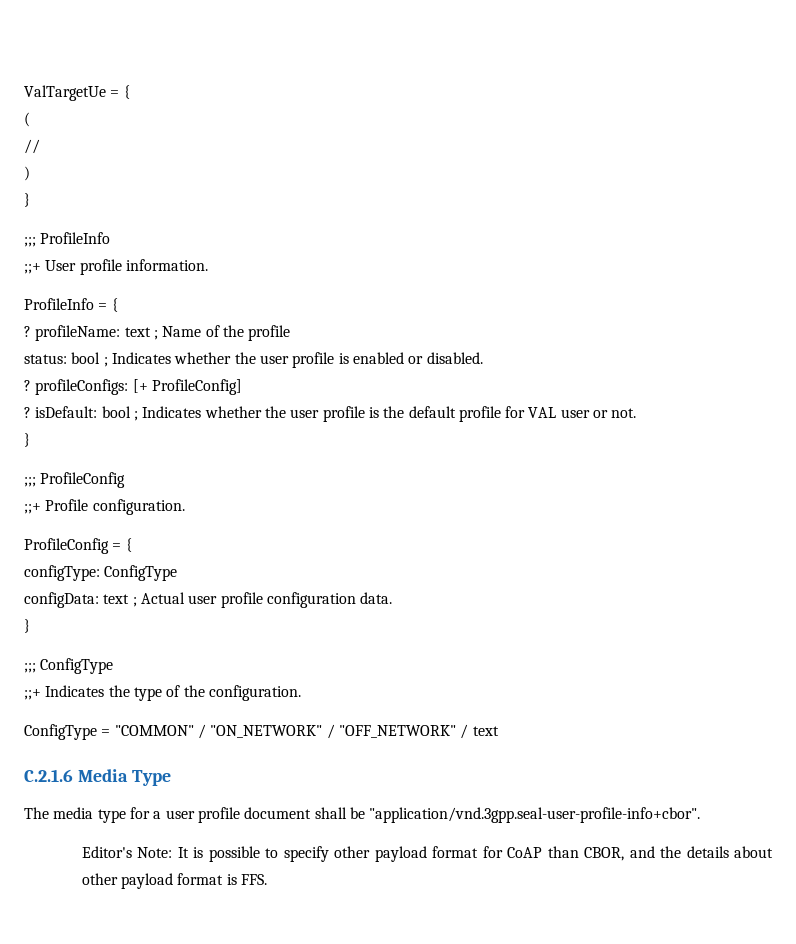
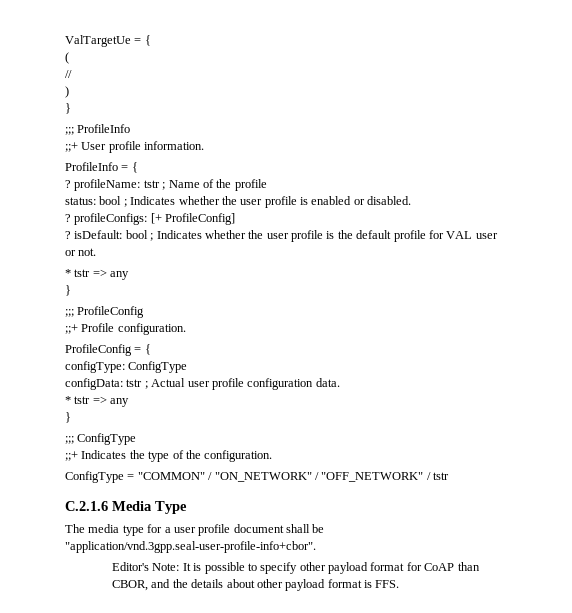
- ? profileName: text ; Name of the profile
+ ? profileName: tstr ; Name of the profile
  ? isDefault: bool ; Indicates whether the user profile is the default profile for VAL user or not.
+ * tstr => any
- configData: text ; Actual user profile configuration data.
+ configData: tstr ; Actual user profile configuration data.
+ * tstr => any
- ConfigType = "COMMON" / "ON_NETWORK" / "OFF_NETWORK" / text
+ ConfigType = "COMMON" / "ON_NETWORK" / "OFF_NETWORK" / tstr

